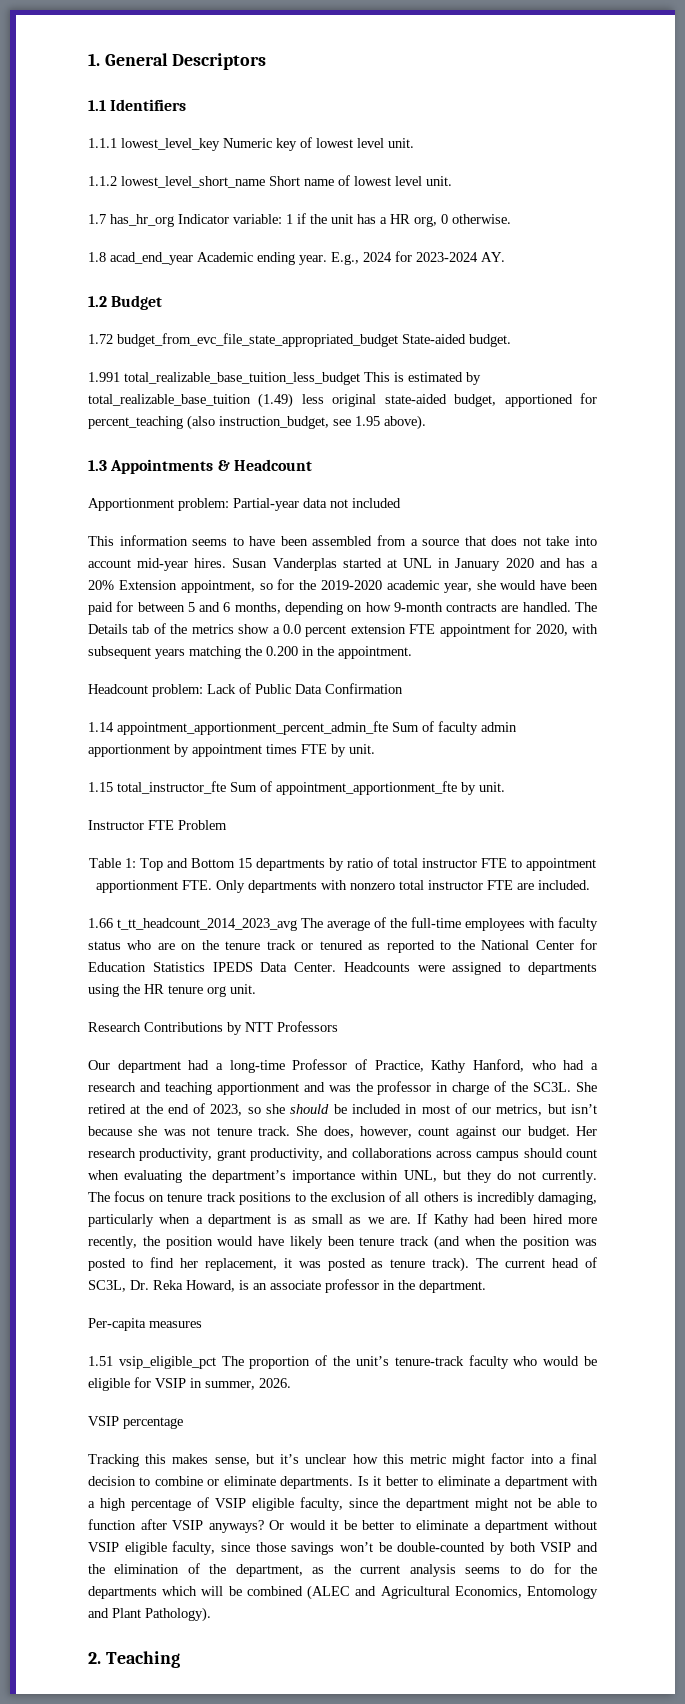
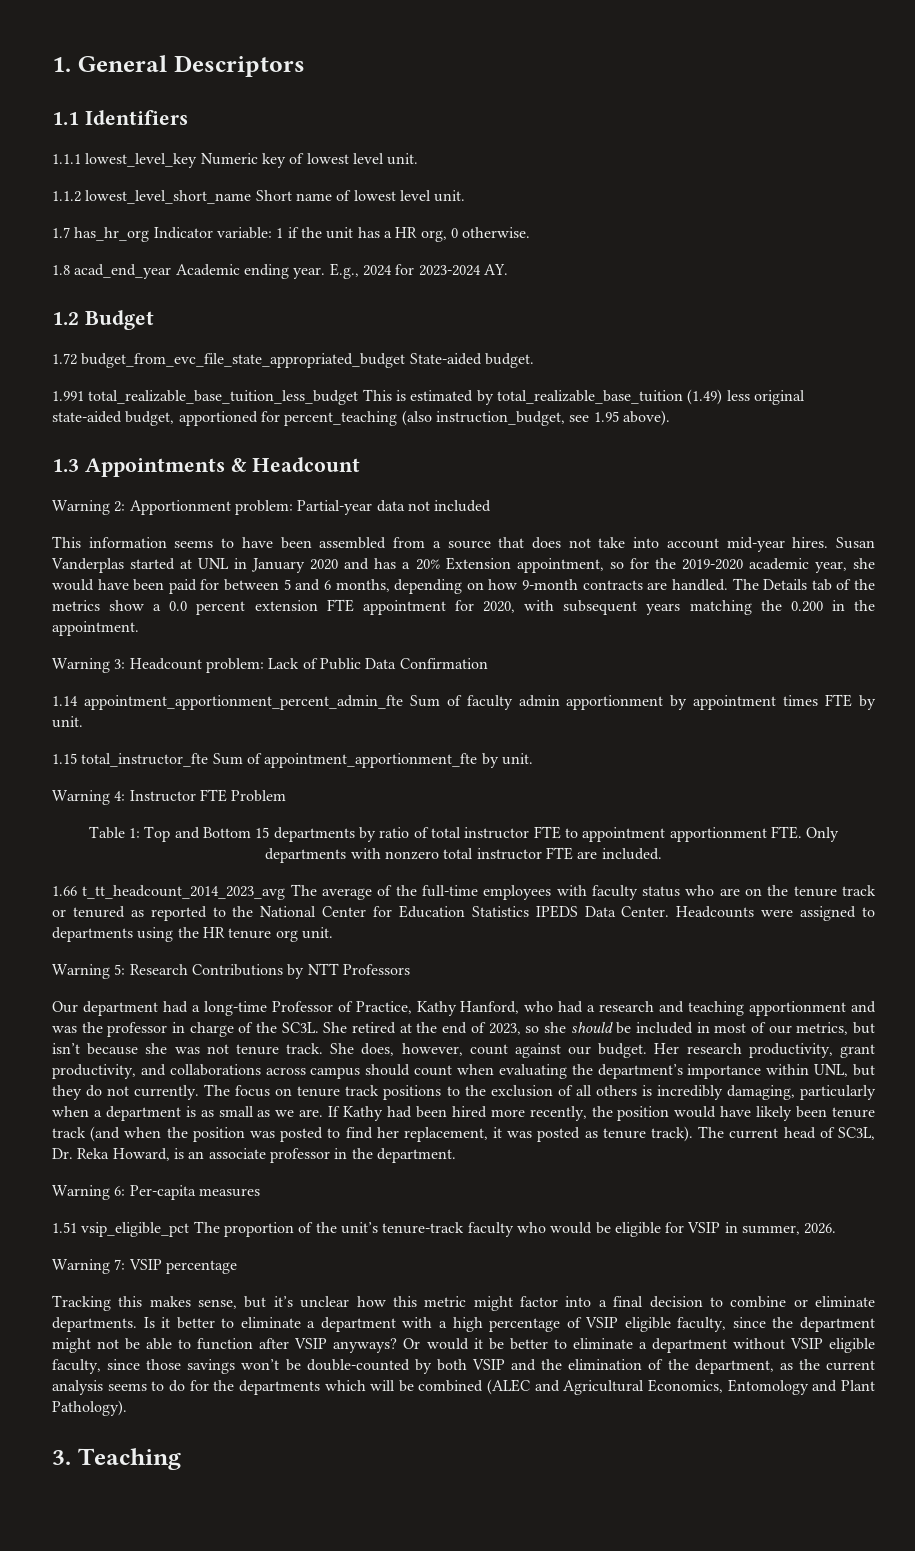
- Apportionment problem: Partial-year data not included
+ Warning 2: Apportionment problem: Partial-year data not included
- Headcount problem: Lack of Public Data Confirmation
+ Warning 3: Headcount problem: Lack of Public Data Confirmation
- Instructor FTE Problem
+ Warning 4: Instructor FTE Problem
- Research Contributions by NTT Professors
+ Warning 5: Research Contributions by NTT Professors
- Per-capita measures
+ Warning 6: Per-capita measures
- VSIP percentage
+ Warning 7: VSIP percentage
- 2. Teaching
+ 3. Teaching

